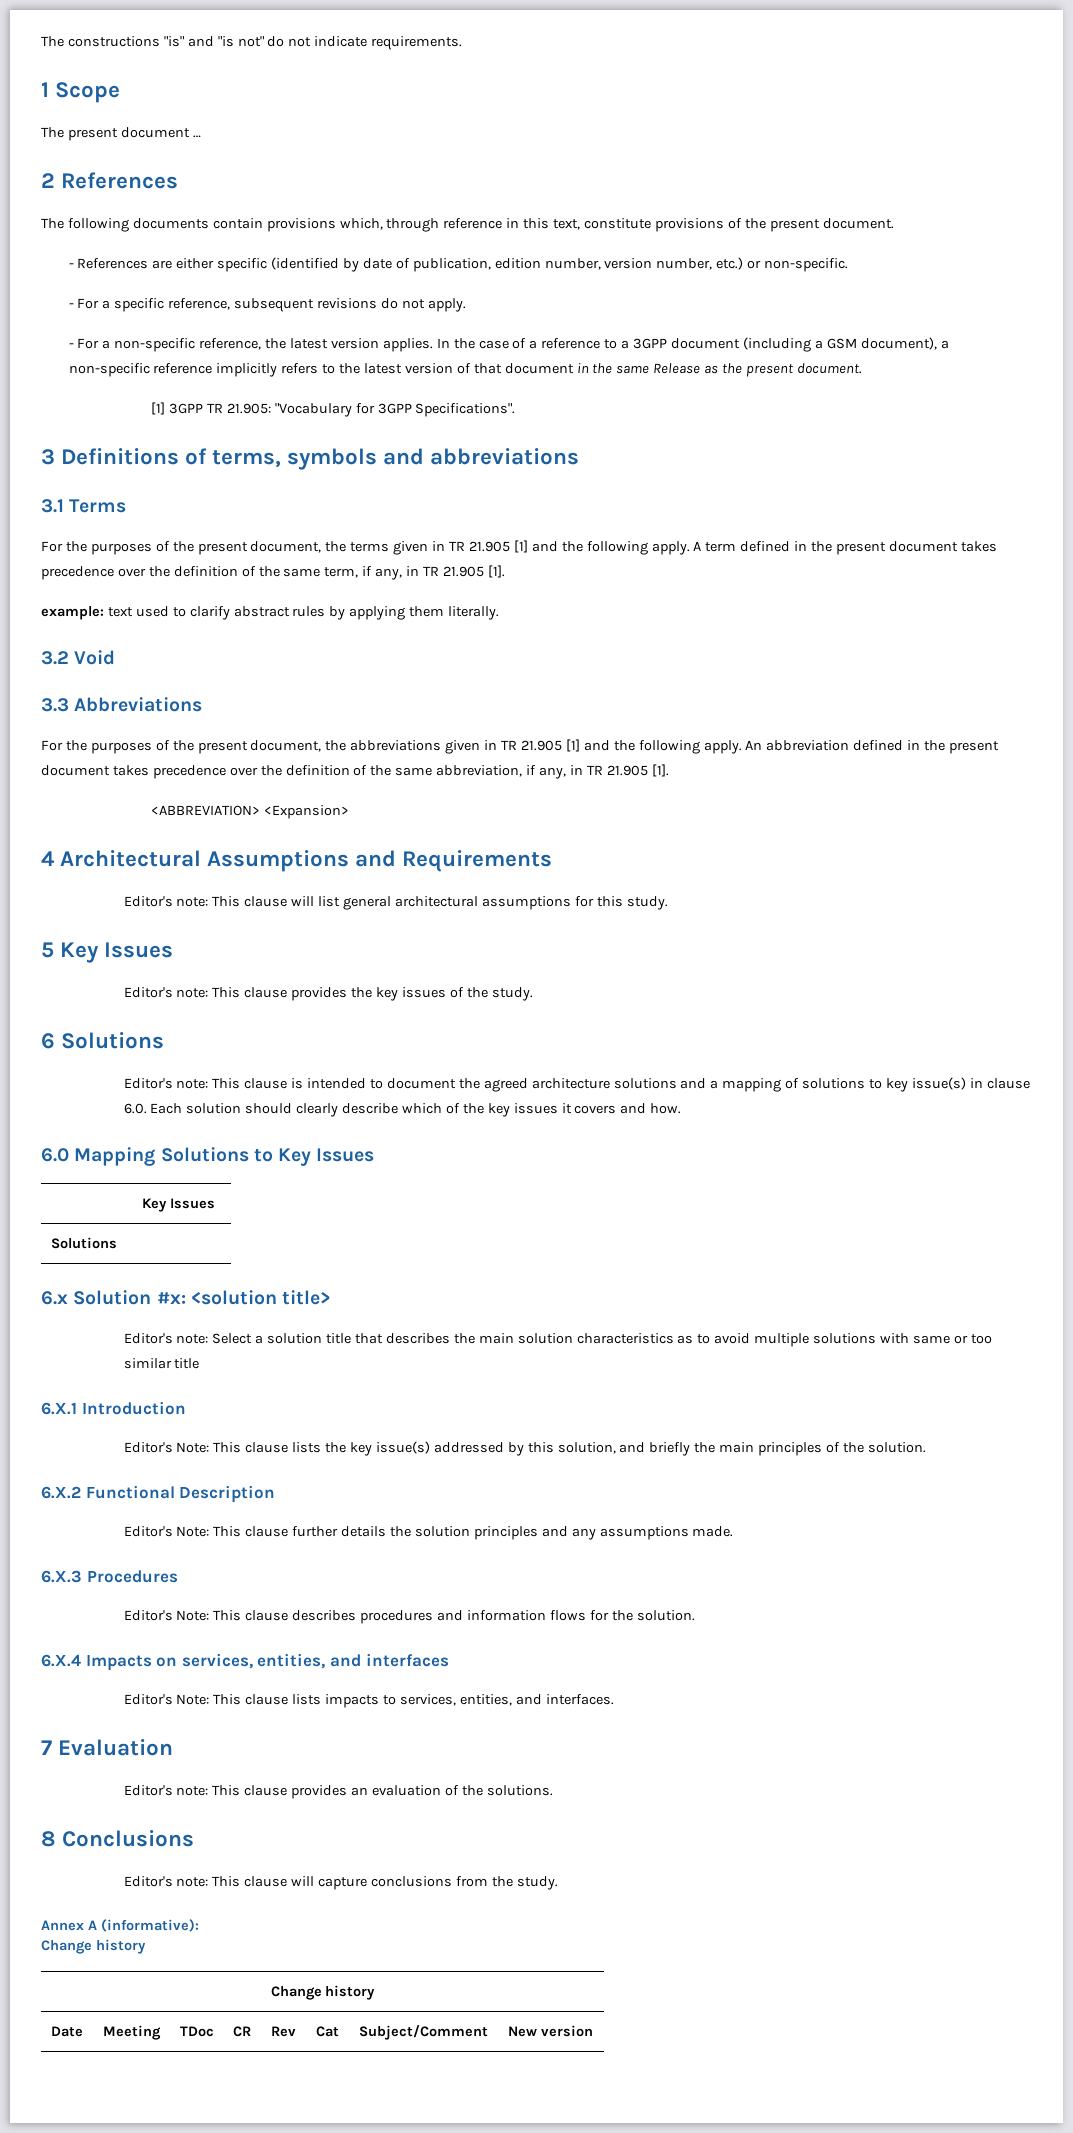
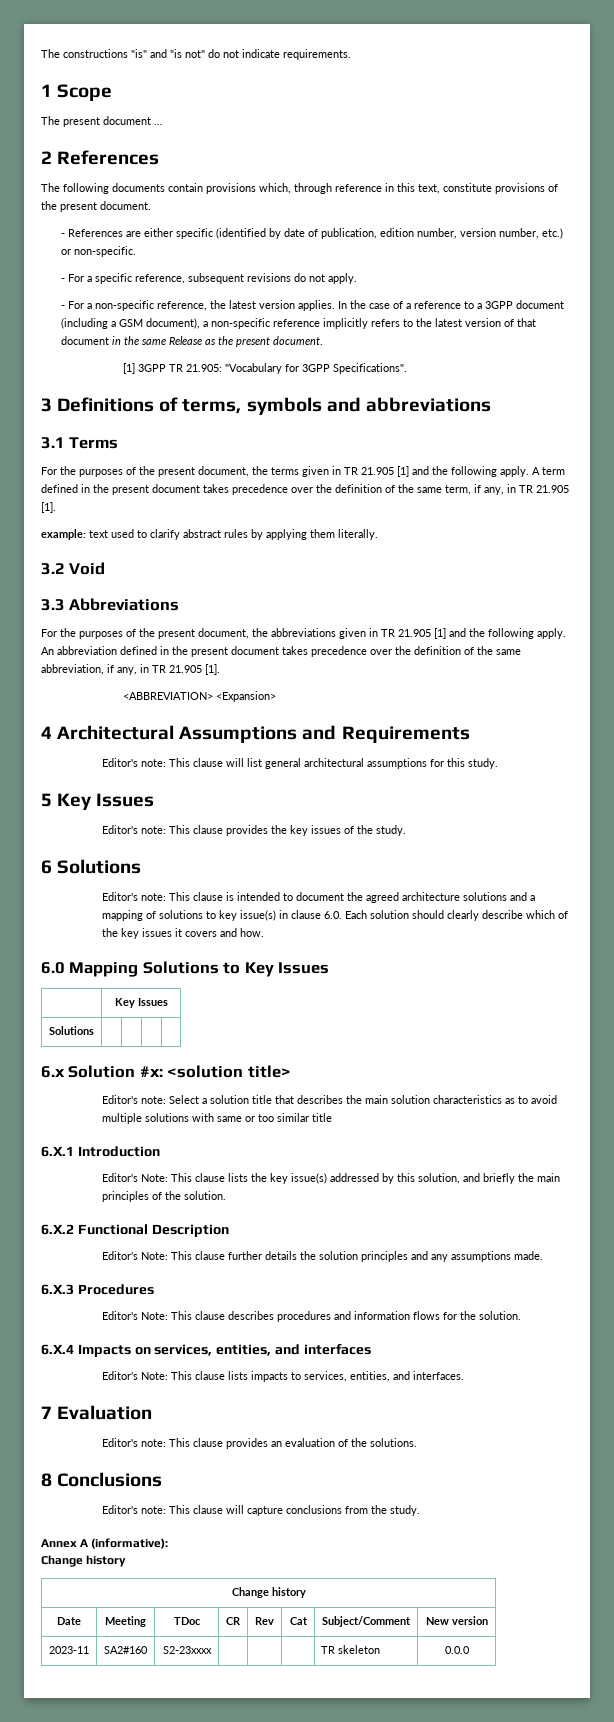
+ 2023-11 | SA2#160 | S2-23xxxx | | | | TR skeleton | 0.0.0

